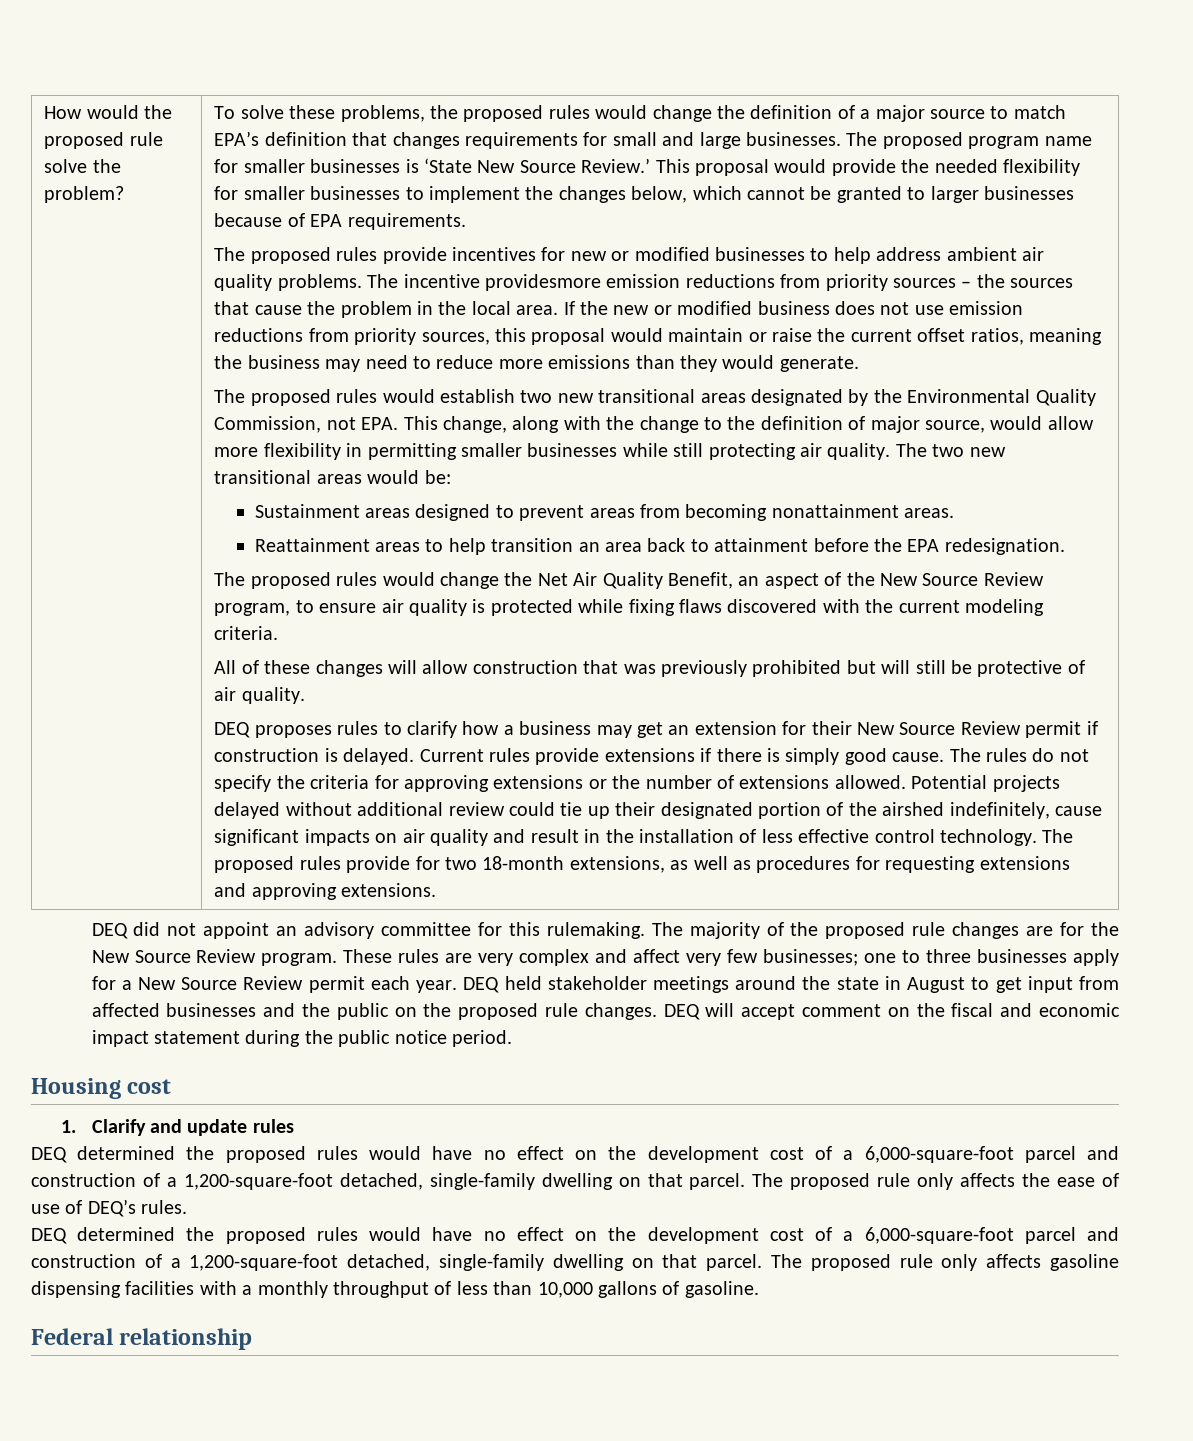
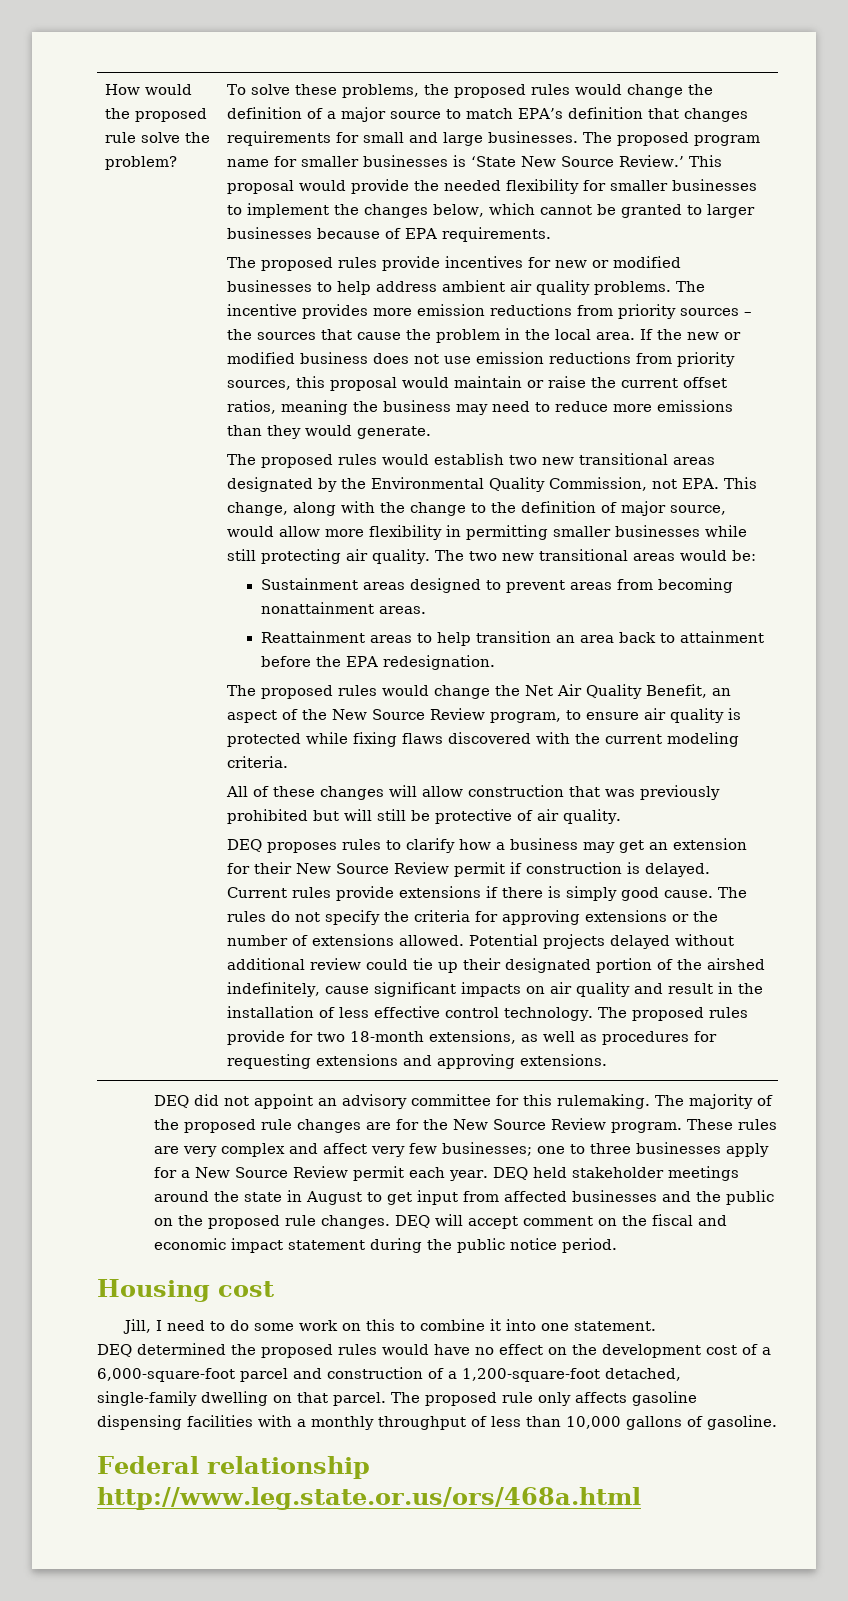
- The incentive providesmore emission reductions from priority sources – the sources that cause the problem in the local area.
+ The incentive provides more emission reductions from priority sources – the sources that cause the problem in the local area.
- 1. Clarify and update rules
- DEQ determined the proposed rules would have no effect on the development cost of a 6,000-square-foot parcel and construction of a 1,200-square-foot detached, single-family dwelling on that parcel. The proposed rule only affects the ease of use of DEQ’s rules.
+ Jill, I need to do some work on this to combine it into one statement.
- Federal relationship
+ Federal relationship http://www.leg.state.or.us/ors/468a.html

